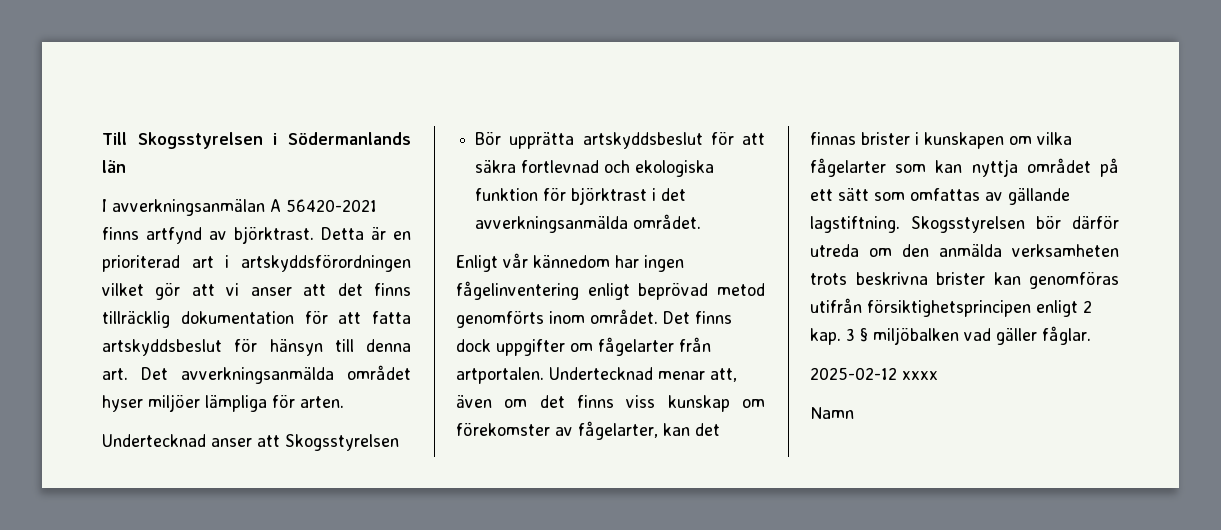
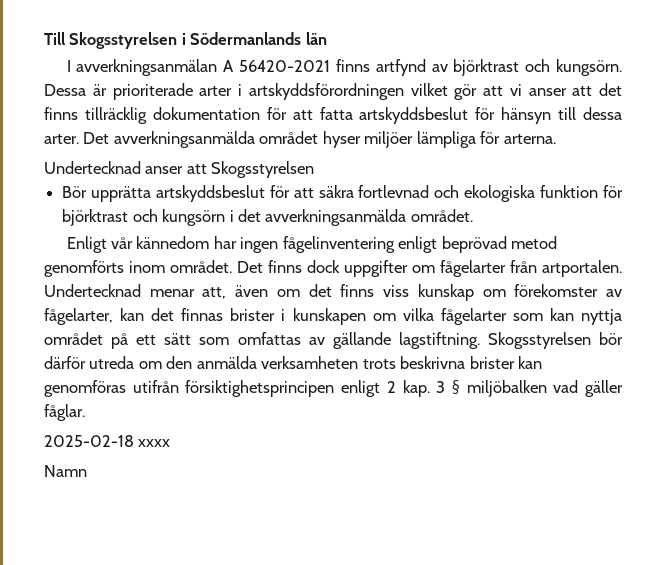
- I avverkningsanmälan A 56420-2021 finns artfynd av björktrast. Detta är en prioriterad art i artskyddsförordningen vilket gör att vi anser att det finns tillräcklig dokumentation för att fatta artskyddsbeslut för hänsyn till denna art. Det avverkningsanmälda området hyser miljöer lämpliga för arten.
+ I avverkningsanmälan A 56420-2021 finns artfynd av björktrast och kungsörn. Dessa är prioriterade arter i artskyddsförordningen vilket gör att vi anser att det finns tillräcklig dokumentation för att fatta artskyddsbeslut för hänsyn till dessa arter. Det avverkningsanmälda området hyser miljöer lämpliga för arterna.
- Bör upprätta artskyddsbeslut för att säkra fortlevnad och ekologiska funktion för björktrast i det avverkningsanmälda området.
+ Bör upprätta artskyddsbeslut för att säkra fortlevnad och ekologiska funktion för björktrast och kungsörn i det avverkningsanmälda området.
- 2025-02-12 xxxx
+ 2025-02-18 xxxx

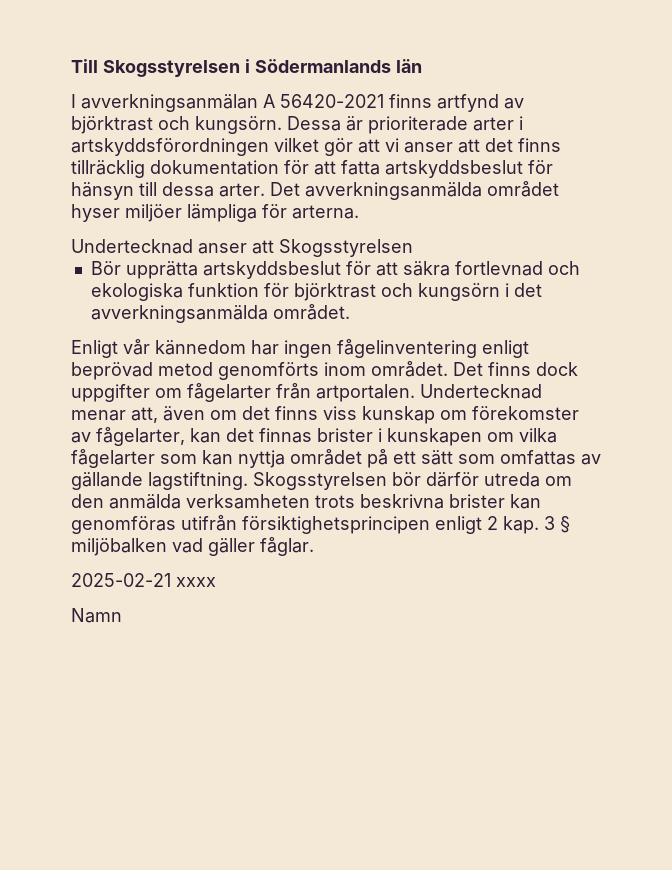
- 2025-02-18 xxxx
+ 2025-02-21 xxxx

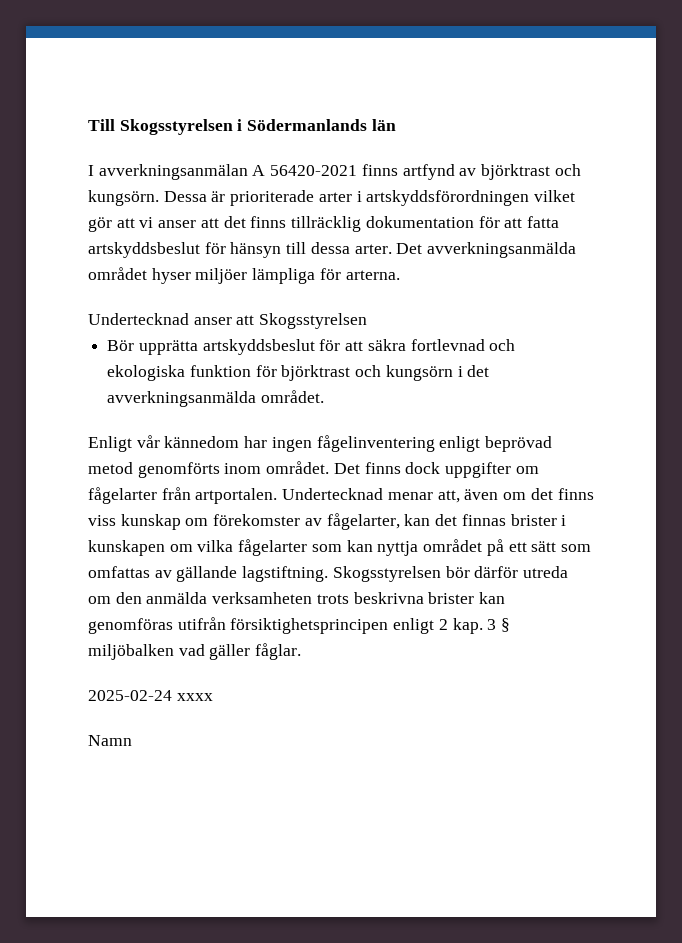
- 2025-02-21 xxxx
+ 2025-02-24 xxxx

